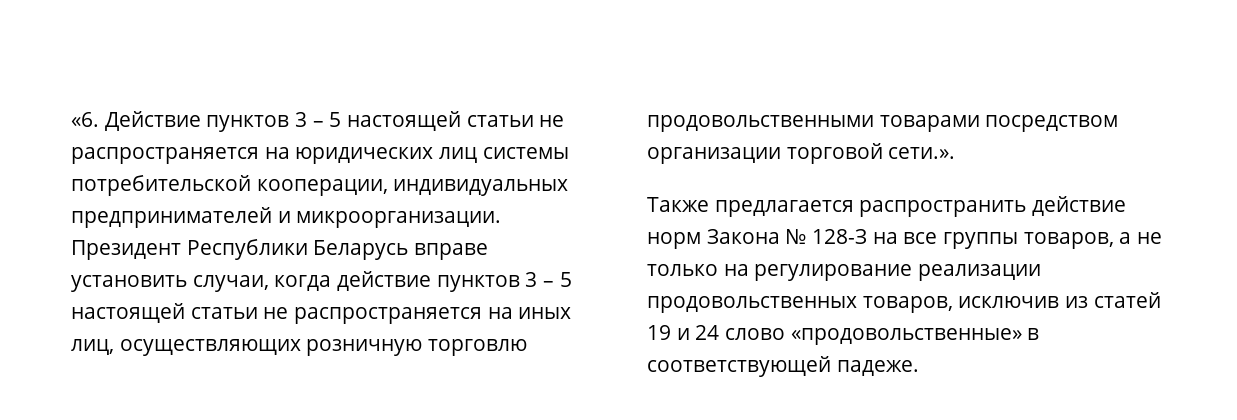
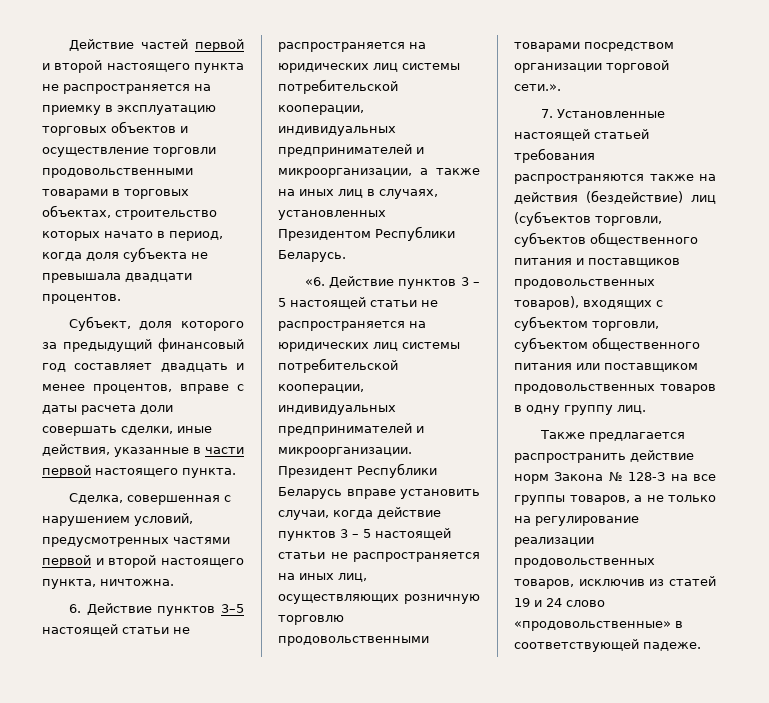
+ Действие частей первой и второй настоящего пункта не распространяется на приемку в эксплуатацию торговых объектов и осуществление торговли продовольственными товарами в торговых объектах, строительство которых начато в период, когда доля субъекта не превышала двадцати процентов.
+ Субъект, доля которого за предыдущий финансовый год составляет двадцать и менее процентов, вправе с даты расчета доли совершать сделки, иные действия, указанные в части первой настоящего пункта.
+ Сделка, совершенная с нарушением условий, предусмотренных частями первой и второй настоящего пункта, ничтожна.
+ 6. Действие пунктов 3–5 настоящей статьи не распространяется на юридических лиц системы потребительской кооперации, индивидуальных предпринимателей и микроорганизации, а также на иных лиц в случаях, установленных Президентом Республики Беларусь.
+ 7. Установленные настоящей статьей требования распространяются также на действия (бездействие) лиц (субъектов торговли, субъектов общественного питания и поставщиков продовольственных товаров), входящих с субъектом торговли, субъектом общественного питания или поставщиком продовольственных товаров в одну группу лиц.

